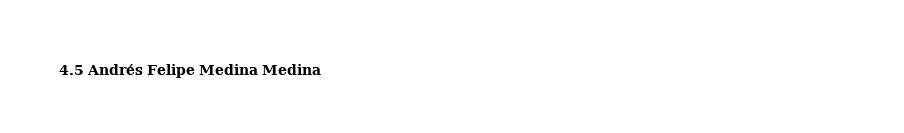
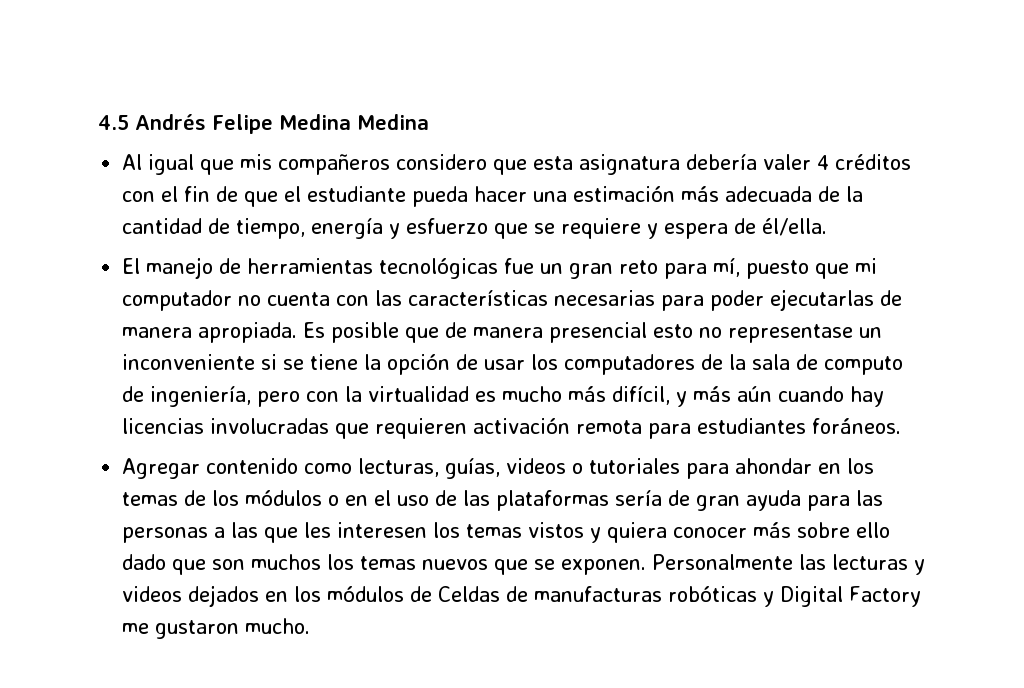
+ Al igual que mis compañeros considero que esta asignatura debería valer 4 créditos con el fin de que el estudiante pueda hacer una estimación más adecuada de la cantidad de tiempo, energía y esfuerzo que se requiere y espera de él/ella.
+ El manejo de herramientas tecnológicas fue un gran reto para mí, puesto que mi computador no cuenta con las características necesarias para poder ejecutarlas de manera apropiada. Es posible que de manera presencial esto no representase un inconveniente si se tiene la opción de usar los computadores de la sala de computo de ingeniería, pero con la virtualidad es mucho más difícil, y más aún cuando hay licencias involucradas que requieren activación remota para estudiantes foráneos.
+ Agregar contenido como lecturas, guías, videos o tutoriales para ahondar en los temas de los módulos o en el uso de las plataformas sería de gran ayuda para las personas a las que les interesen los temas vistos y quiera conocer más sobre ello dado que son muchos los temas nuevos que se exponen. Personalmente las lecturas y videos dejados en los módulos de Celdas de manufacturas robóticas y Digital Factory me gustaron mucho.

